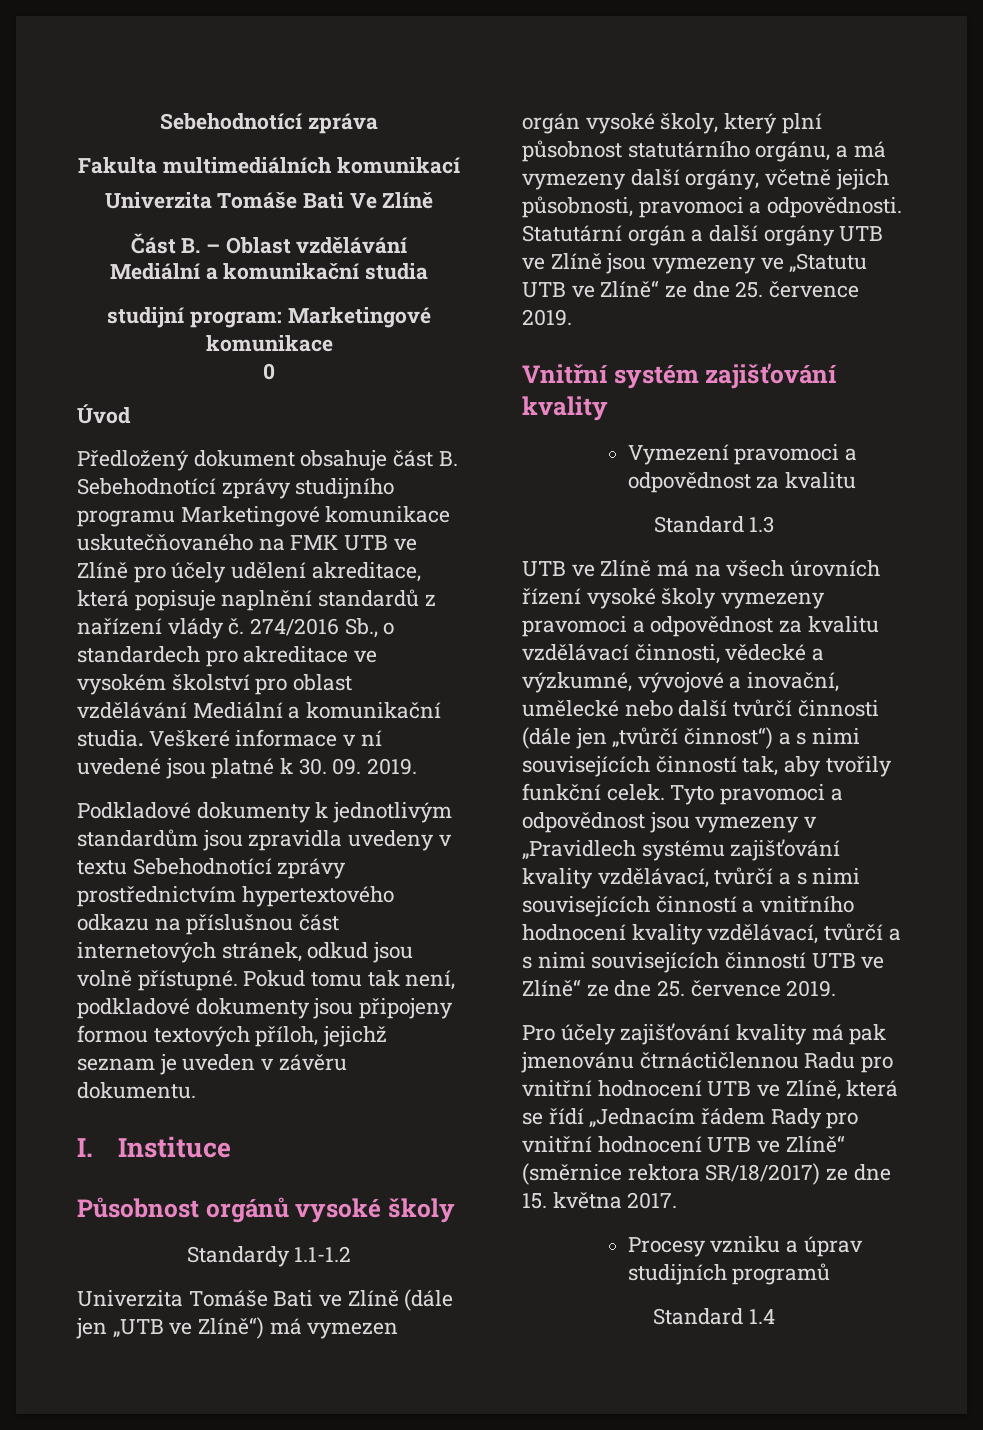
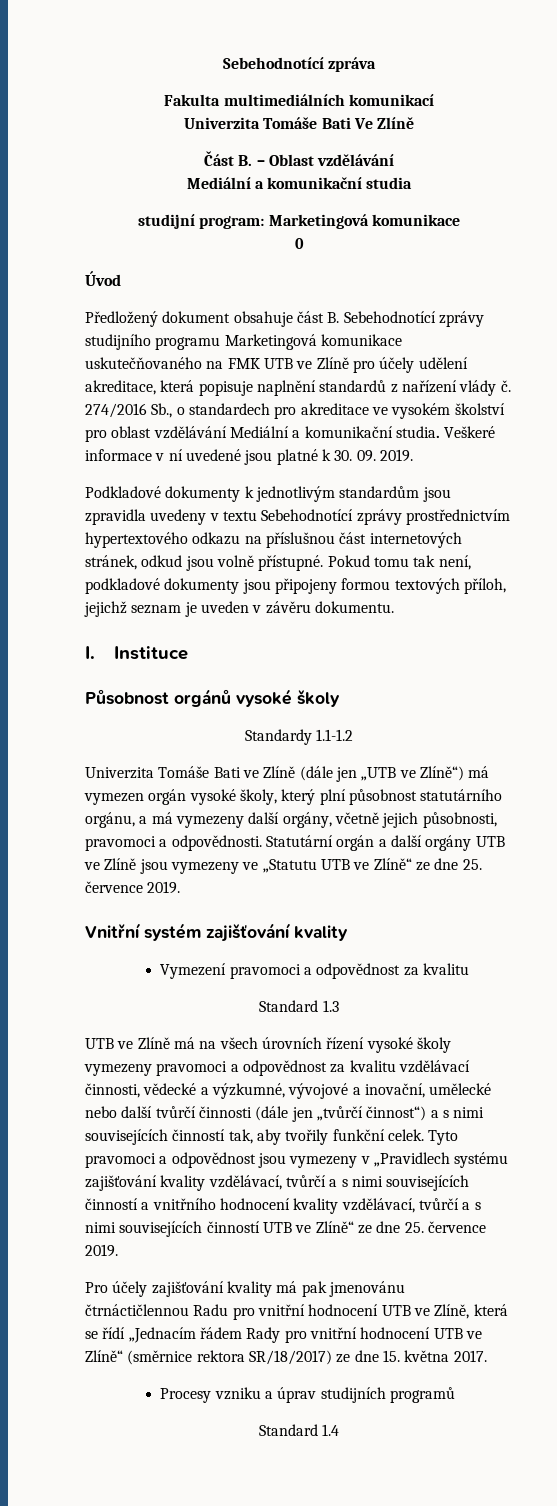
- studijní program: Marketingové komunikace
+ studijní program: Marketingová komunikace
- Předložený dokument obsahuje část B. Sebehodnotící zprávy studijního programu Marketingové komunikace uskutečňovaného na FMK UTB ve Zlíně pro účely udělení akreditace, která popisuje naplnění standardů z nařízení vlády č.
+ Předložený dokument obsahuje část B. Sebehodnotící zprávy studijního programu Marketingová komunikace uskutečňovaného na FMK UTB ve Zlíně pro účely udělení akreditace, která popisuje naplnění standardů z nařízení vlády č.

